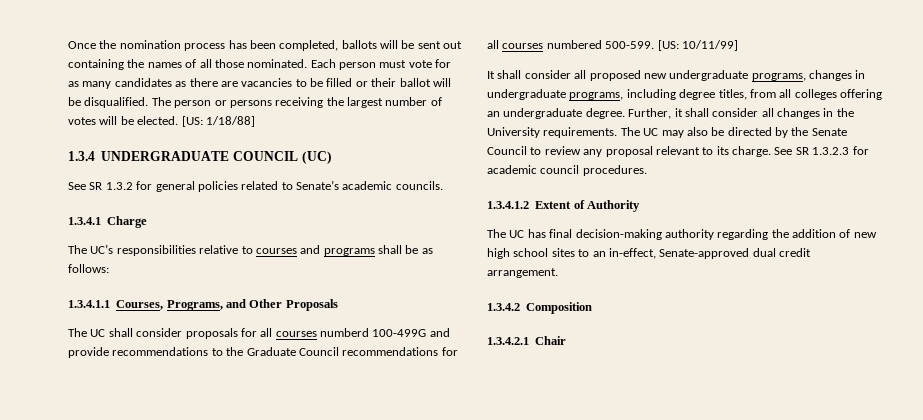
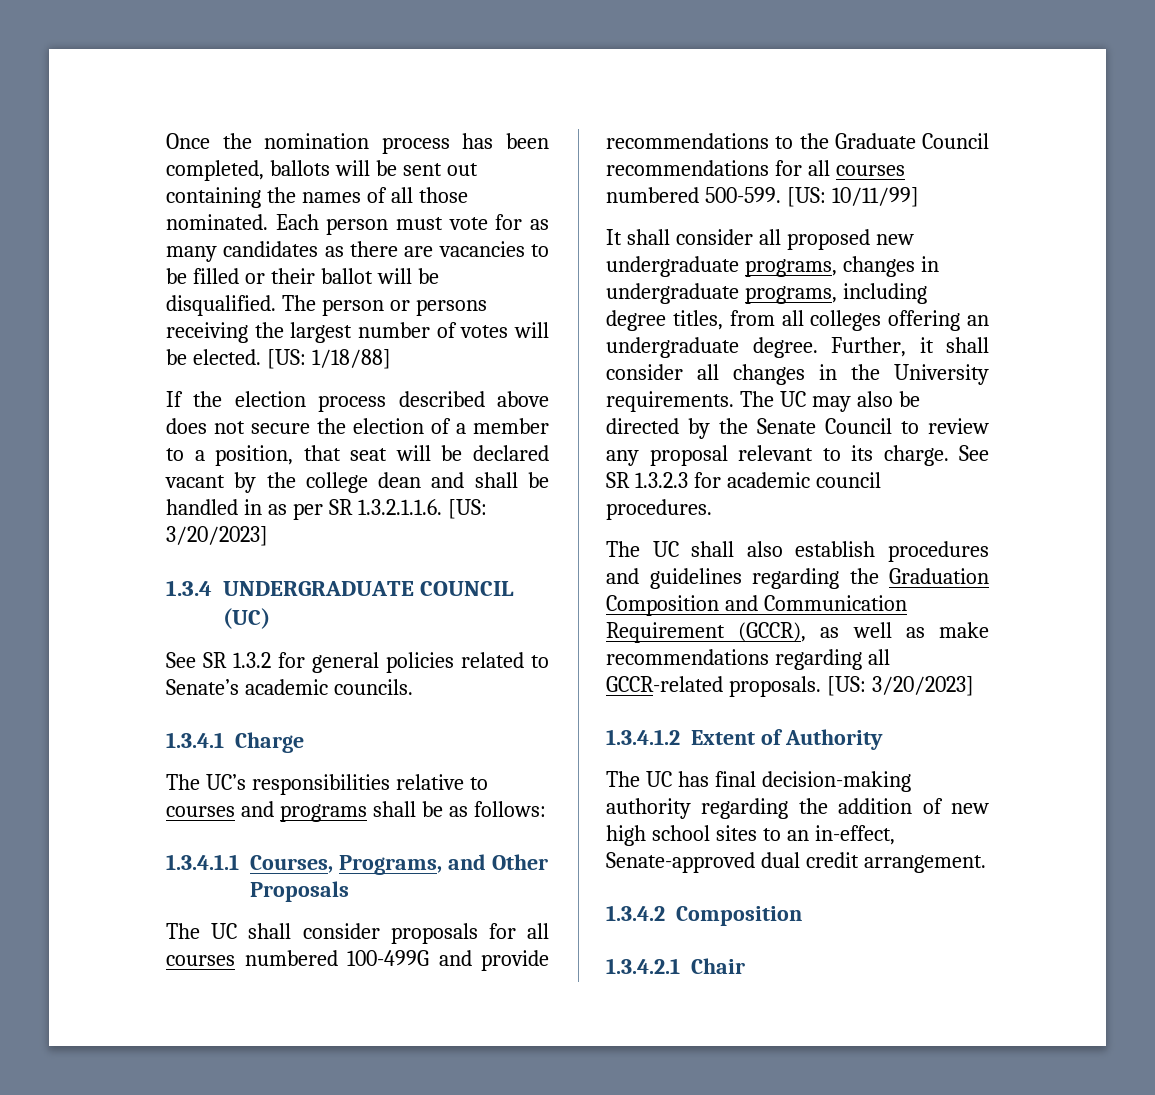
+ If the election process described above does not secure the election of a member to a position, that seat will be declared vacant by the college dean and shall be handled in as per SR 1.3.2.1.1.6. [US: 3/20/2023]
- The UC shall consider proposals for all courses numberd 100-499G and provide recommendations to the Graduate Council recommendations for all courses numbered 500-599.
+ The UC shall consider proposals for all courses numbered 100-499G and provide recommendations to the Graduate Council recommendations for all courses numbered 500-599.
+ The UC shall also establish procedures and guidelines regarding the Graduation Composition and Communication Requirement (GCCR), as well as make recommendations regarding all GCCR-related proposals. [US: 3/20/2023]

